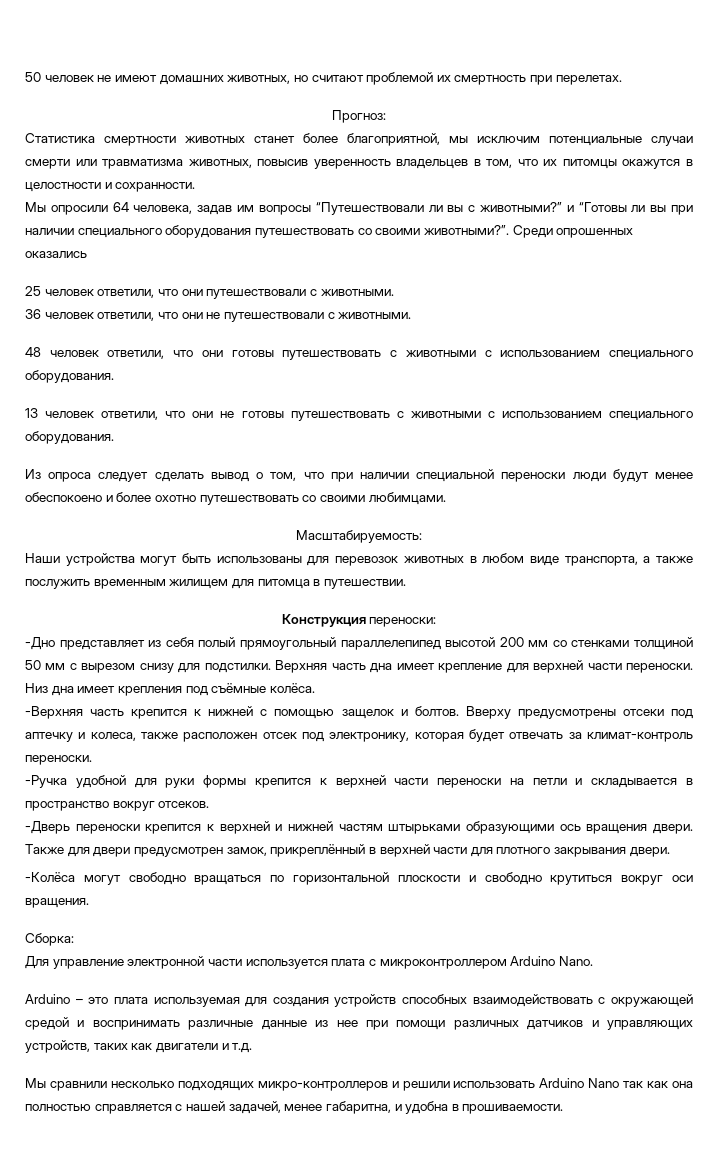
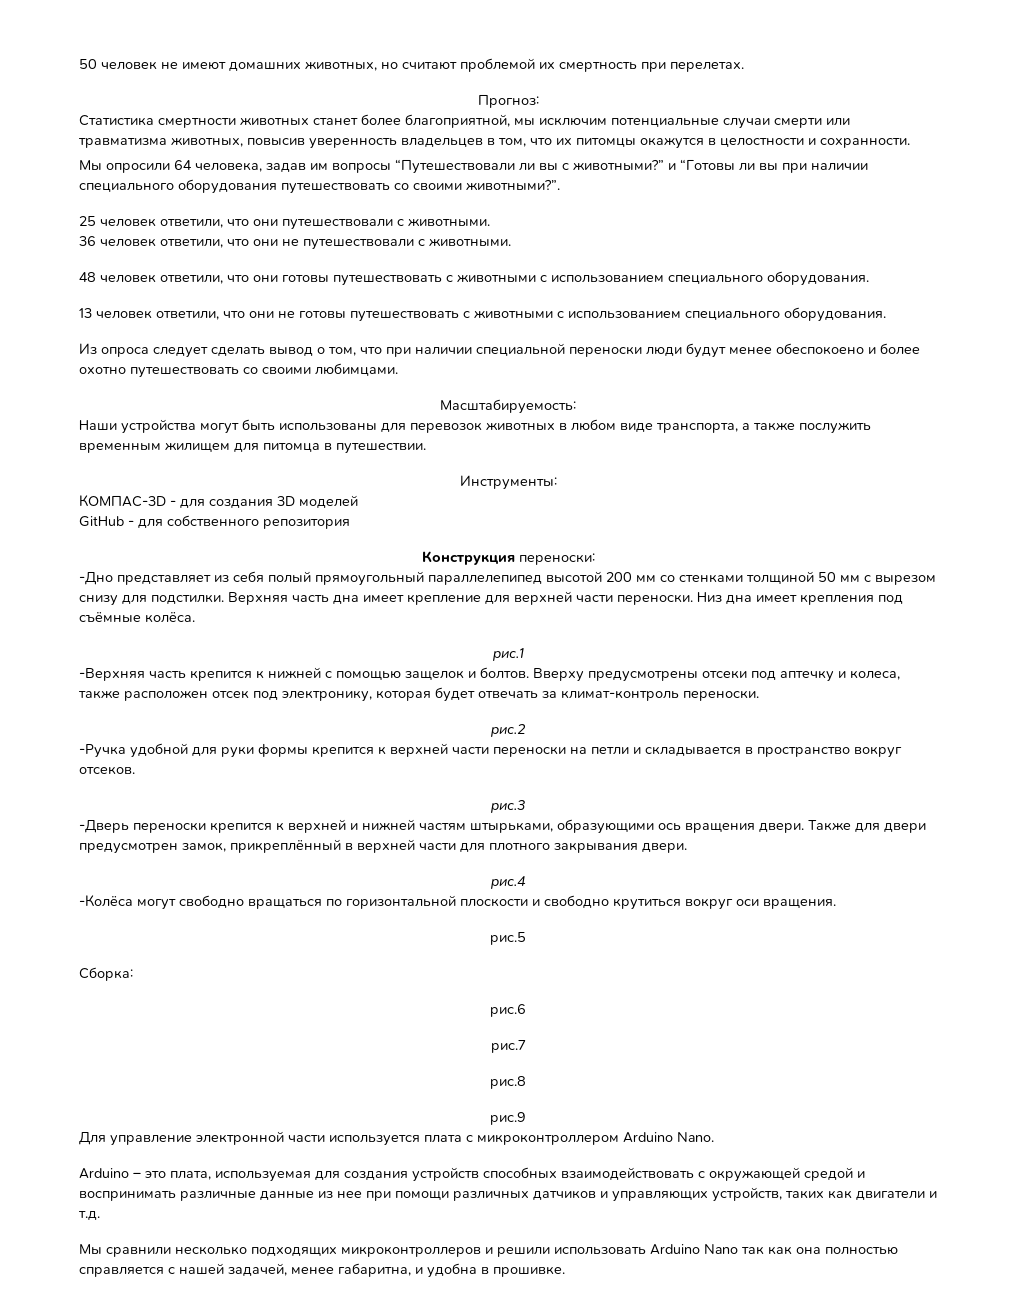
- Среди опрошенных оказались
+ Инструменты:
+ КОМПАС-3D - для создания 3D моделей
+ GitHub - для собственного репозитория
+ рис.1
+ рис.2
+ рис.3
- -Дверь переноски крепится к верхней и нижней частям штырьками образующими ось вращения двери.
+ -Дверь переноски крепится к верхней и нижней частям штырьками, образующими ось вращения двери.
+ рис.4
+ рис.5
+ рис.6
+ рис.7
+ рис.8
+ рис.9
- Arduino – это плата используемая для создания устройств способных взаимодействовать с окружающей средой и воспринимать различные данные из нее при помощи различных датчиков и управляющих устройств, таких как двигатели и т.д.
+ Arduino – это плата, используемая для создания устройств способных взаимодействовать с окружающей средой и воспринимать различные данные из нее при помощи различных датчиков и управляющих устройств, таких как двигатели и т.д.
- Мы сравнили несколько подходящих микро-контроллеров и решили использовать Arduino Nano так как она полностью справляется с нашей задачей, менее габаритна, и удобна в прошиваемости.
+ Мы сравнили несколько подходящих микроконтроллеров и решили использовать Arduino Nano так как она полностью справляется с нашей задачей, менее габаритна, и удобна в прошивке.

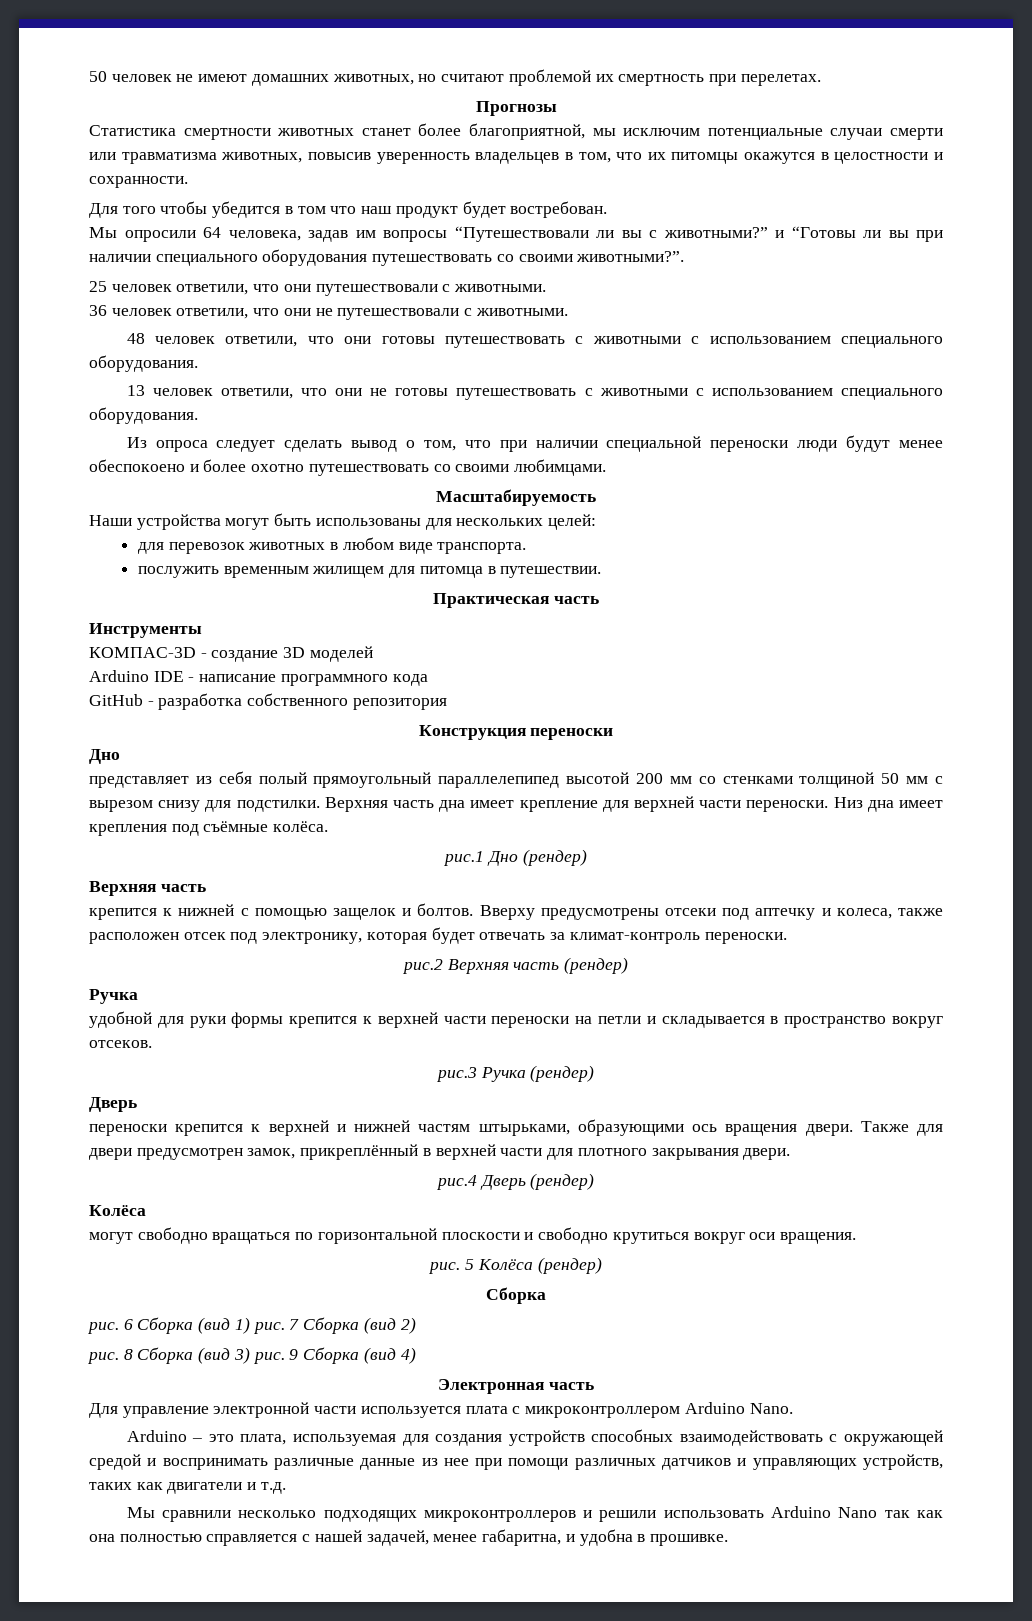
- Прогноз:
+ Прогнозы
+ Для того чтобы убедится в том что наш продукт будет востребован.
- Масштабируемость:
+ Масштабируемость
- Наши устройства могут быть использованы для перевозок животных в любом виде транспорта, а также послужить временным жилищем для питомца в путешествии.
+ Наши устройства могут быть использованы для нескольких целей:
+ для перевозок животных в любом виде транспорта.
+ послужить временным жилищем для питомца в путешествии.
- Инструменты:
+ Практическая часть
+ Инструменты
- КОМПАС-3D - для создания 3D моделей
+ КОМПАС-3D - создание 3D моделей
+ Arduino IDE - написание программного кода
- GitHub - для собственного репозитория
+ GitHub - разработка собственного репозитория
- Конструкция переноски:
- -Дно представляет из себя полый прямоугольный параллелепипед высотой 200 мм со стенками толщиной 50 мм с вырезом снизу для подстилки.
+ Конструкция переноски
+ Дно
+ представляет из себя полый прямоугольный параллелепипед высотой 200 мм со стенками толщиной 50 мм с вырезом снизу для подстилки.
- рис.1
- -Верхняя часть крепится к нижней с помощью защелок и болтов.
+ рис.1 Дно (рендер)
+ Верхняя часть
+ крепится к нижней с помощью защелок и болтов.
- рис.2
- -Ручка удобной для руки формы крепится к верхней части переноски на петли и складывается в пространство вокруг отсеков.
+ рис.2 Верхняя часть (рендер)
+ Ручка
+ удобной для руки формы крепится к верхней части переноски на петли и складывается в пространство вокруг отсеков.
- рис.3
- -Дверь переноски крепится к верхней и нижней частям штырьками, образующими ось вращения двери.
+ рис.3 Ручка (рендер)
+ Дверь
+ переноски крепится к верхней и нижней частям штырьками, образующими ось вращения двери.
- рис.4
- -Колёса могут свободно вращаться по горизонтальной плоскости и свободно крутиться вокруг оси вращения.
+ рис.4 Дверь (рендер)
+ Колёса
+ могут свободно вращаться по горизонтальной плоскости и свободно крутиться вокруг оси вращения.
- рис.5
- Сборка:
- рис.6
- рис.7
- рис.8
- рис.9
+ рис. 5 Колёса (рендер)
+ Сборка
+ рис. 6 Сборка (вид 1) рис. 7 Сборка (вид 2)
+ рис. 8 Сборка (вид 3) рис. 9 Сборка (вид 4)
+ Электронная часть

